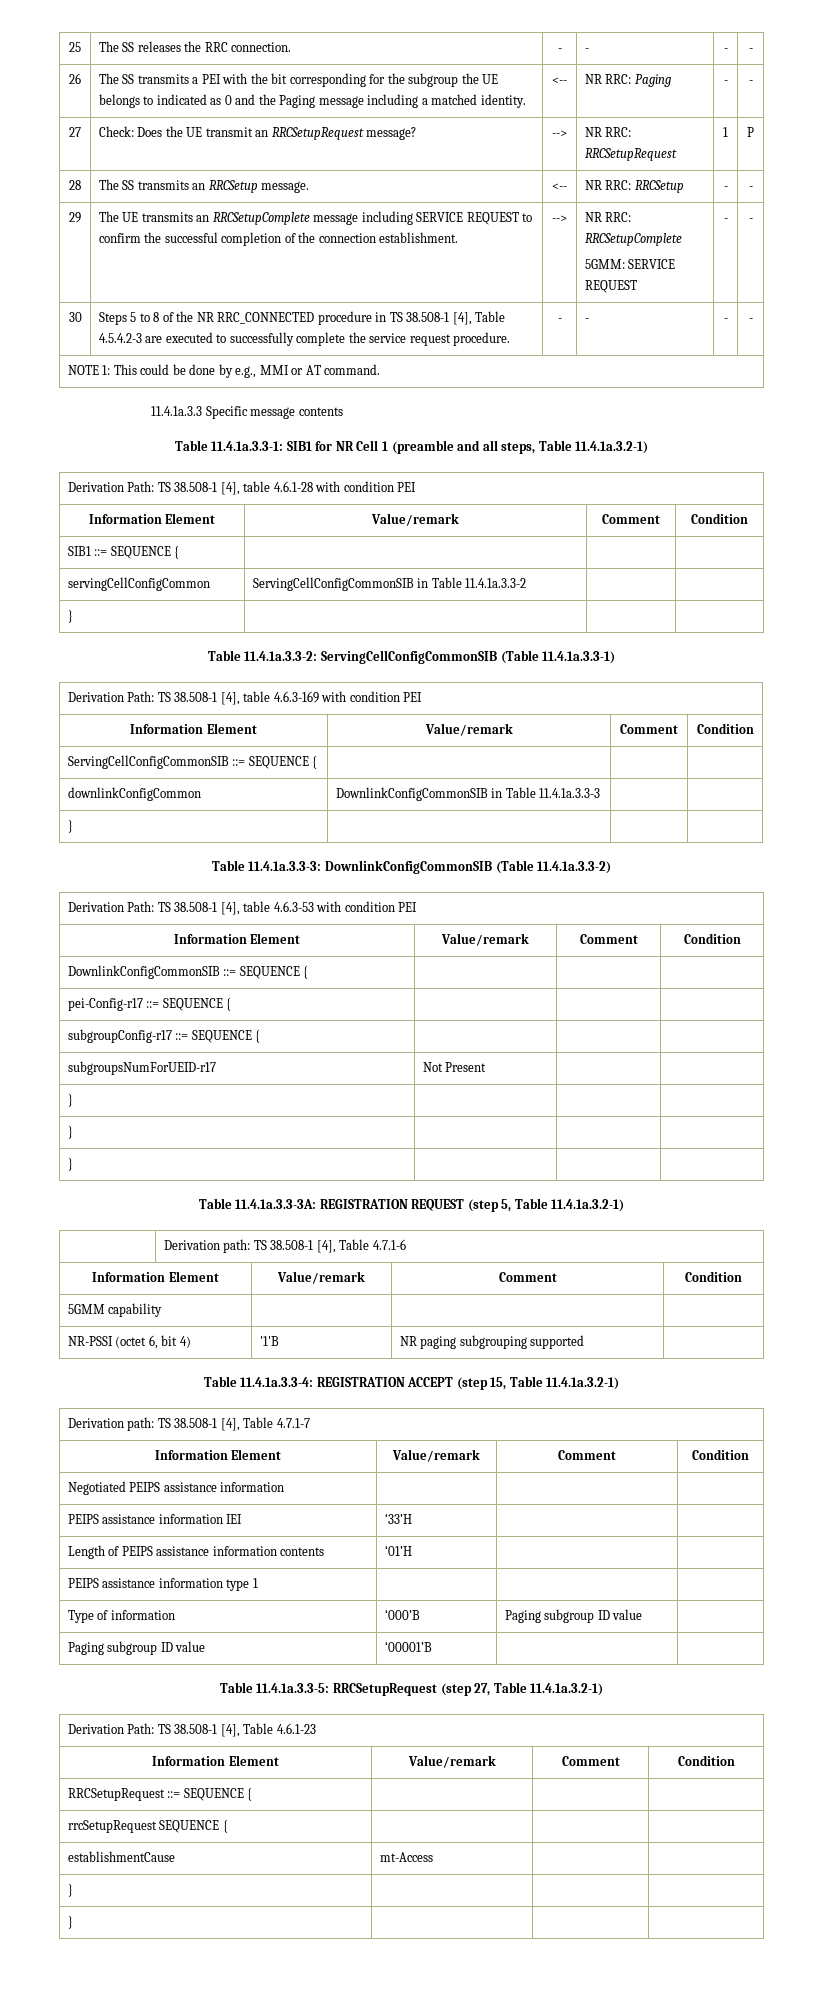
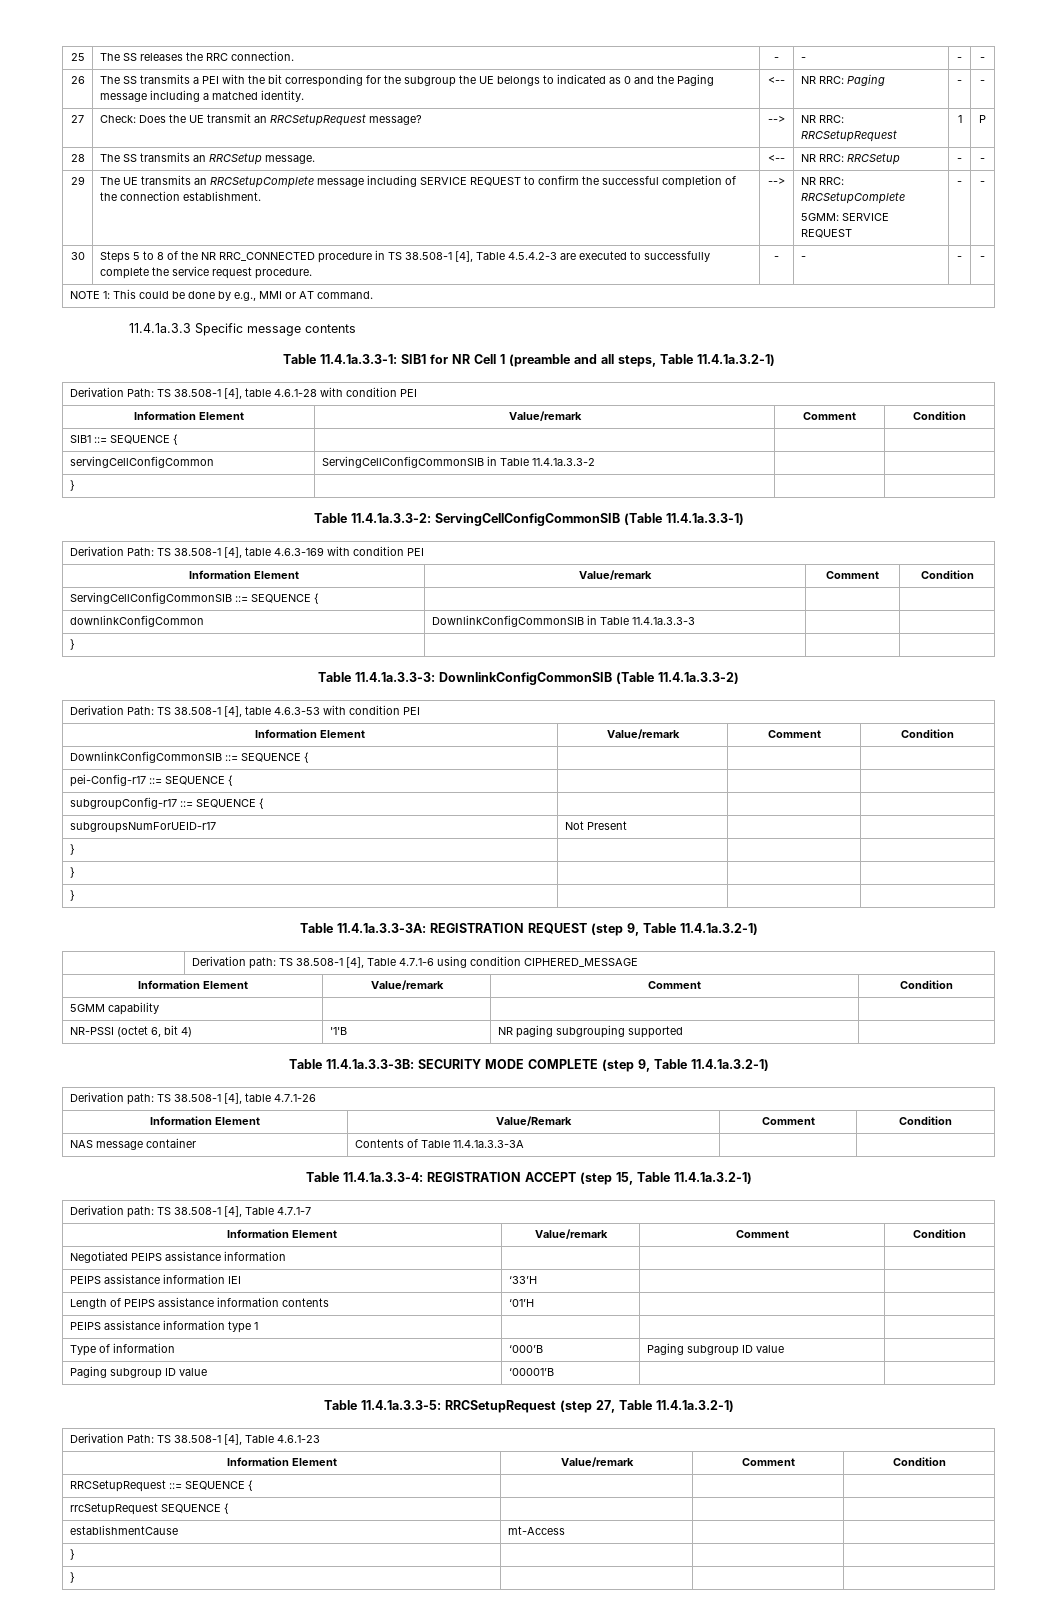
- Table 11.4.1a.3.3-3A: REGISTRATION REQUEST (step 5, Table 11.4.1a.3.2-1)
+ Table 11.4.1a.3.3-3A: REGISTRATION REQUEST (step 9, Table 11.4.1a.3.2-1)
- | Derivation path: TS 38.508-1 [4], Table 4.7.1-6
+ | Derivation path: TS 38.508-1 [4], Table 4.7.1-6 using condition CIPHERED_MESSAGE
+ Table 11.4.1a.3.3-3B: SECURITY MODE COMPLETE (step 9, Table 11.4.1a.3.2-1)
+ Derivation path: TS 38.508-1 [4], table 4.7.1-26
+ Information Element | Value/Remark | Comment | Condition
+ NAS message container | Contents of Table 11.4.1a.3.3-3A | |

